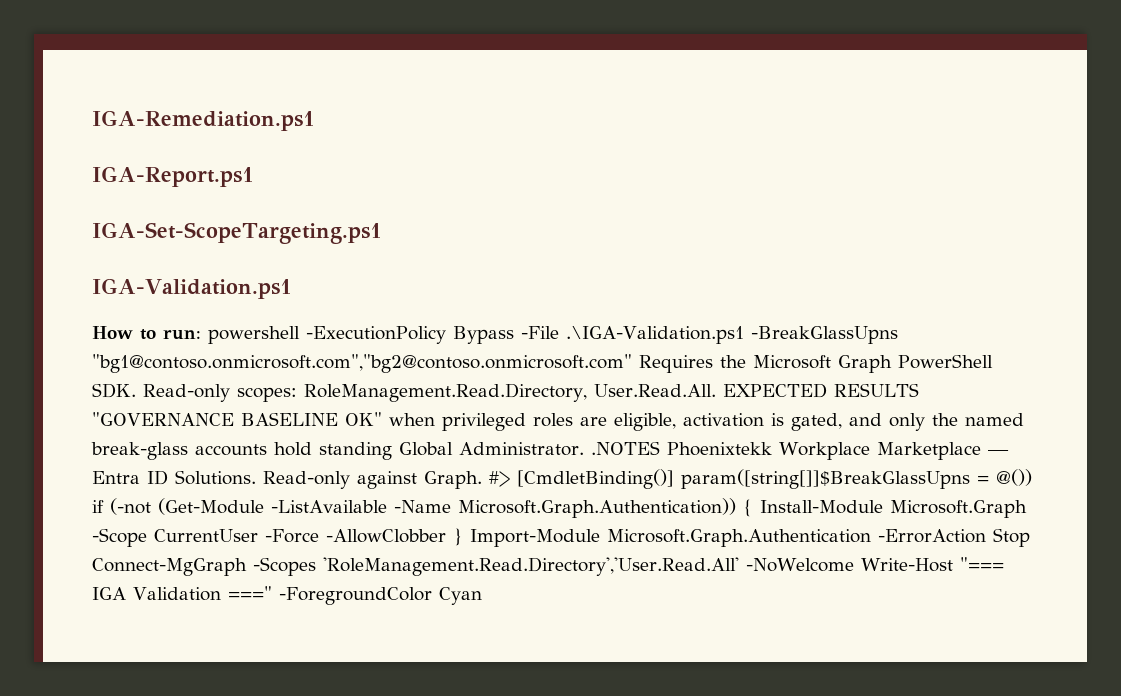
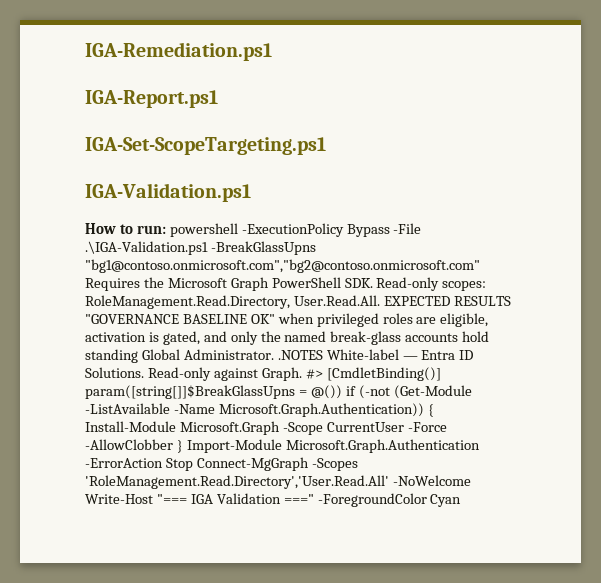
- How to run: powershell -ExecutionPolicy Bypass -File .\IGA-Validation.ps1 -BreakGlassUpns "bg1@contoso.onmicrosoft.com","bg2@contoso.onmicrosoft.com" Requires the Microsoft Graph PowerShell SDK. Read-only scopes: RoleManagement.Read.Directory, User.Read.All. EXPECTED RESULTS "GOVERNANCE BASELINE OK" when privileged roles are eligible, activation is gated, and only the named break-glass accounts hold standing Global Administrator. .NOTES Phoenixtekk Workplace Marketplace — Entra ID Solutions.
+ How to run: powershell -ExecutionPolicy Bypass -File .\IGA-Validation.ps1 -BreakGlassUpns "bg1@contoso.onmicrosoft.com","bg2@contoso.onmicrosoft.com" Requires the Microsoft Graph PowerShell SDK. Read-only scopes: RoleManagement.Read.Directory, User.Read.All. EXPECTED RESULTS "GOVERNANCE BASELINE OK" when privileged roles are eligible, activation is gated, and only the named break-glass accounts hold standing Global Administrator. .NOTES White-label — Entra ID Solutions.

